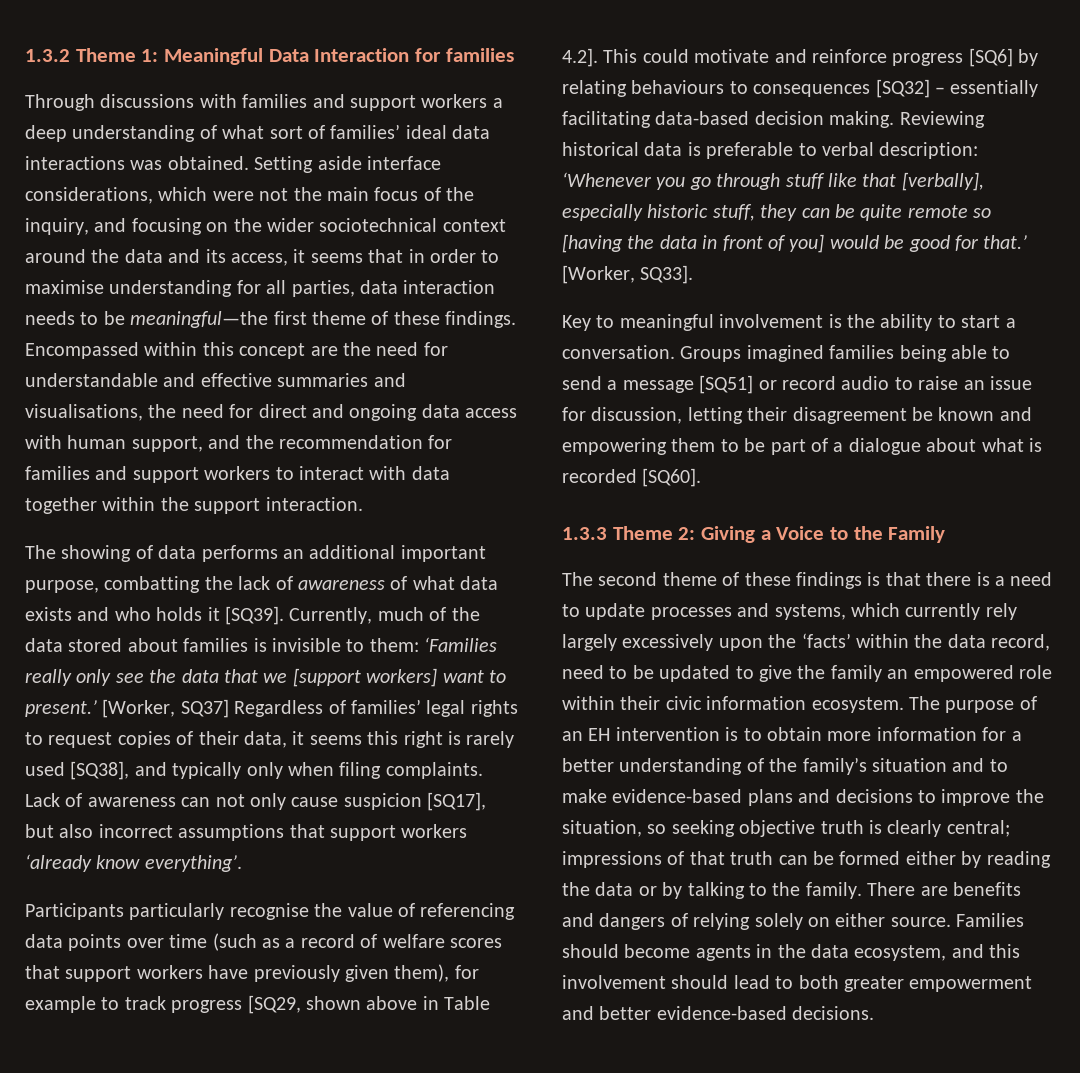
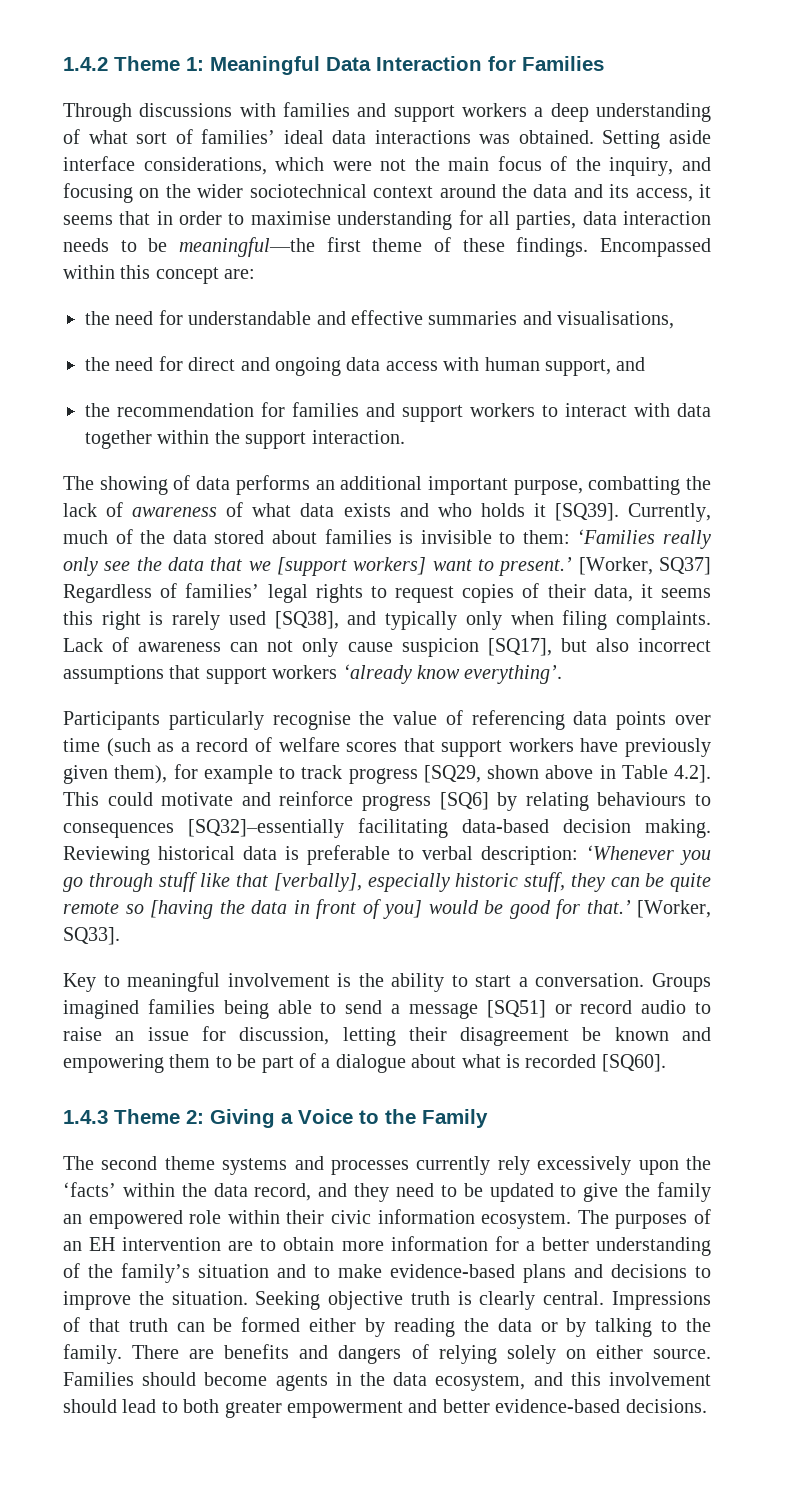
- 1.3.2 Theme 1: Meaningful Data Interaction for families
+ 1.4.2 Theme 1: Meaningful Data Interaction for Families
- Encompassed within this concept are the need for understandable and effective summaries and visualisations, the need for direct and ongoing data access with human support, and the recommendation for families and support workers to interact with data together within the support interaction.
+ Encompassed within this concept are:
+ the need for understandable and effective summaries and visualisations,
+ the need for direct and ongoing data access with human support, and
+ the recommendation for families and support workers to interact with data together within the support interaction.
- Participants particularly recognise the value of referencing data points over time (such as a record of welfare scores that support workers have previously given them), for example to track progress [SQ29, shown above in Table 4.2]. This could motivate and reinforce progress [SQ6] by relating behaviours to consequences [SQ32] – essentially facilitating data-based decision making.
+ Participants particularly recognise the value of referencing data points over time (such as a record of welfare scores that support workers have previously given them), for example to track progress [SQ29, shown above in Table 4.2]. This could motivate and reinforce progress [SQ6] by relating behaviours to consequences [SQ32]–essentially facilitating data-based decision making.
- 1.3.3 Theme 2: Giving a Voice to the Family
+ 1.4.3 Theme 2: Giving a Voice to the Family
- The second theme of these findings is that there is a need to update processes and systems, which currently rely largely excessively upon the ‘facts’ within the data record, need to be updated to give the family an empowered role within their civic information ecosystem.
+ The second theme systems and processes currently rely excessively upon the ‘facts’ within the data record, and they need to be updated to give the family an empowered role within their civic information ecosystem.
- The purpose of an EH intervention is to obtain more information for a better understanding of the family’s situation and to make evidence-based plans and decisions to improve the situation, so seeking objective truth is clearly central; impressions of that truth can be formed either by reading the data or by talking to the family.
+ The purposes of an EH intervention are to obtain more information for a better understanding of the family’s situation and to make evidence-based plans and decisions to improve the situation. Seeking objective truth is clearly central. Impressions of that truth can be formed either by reading the data or by talking to the family.

